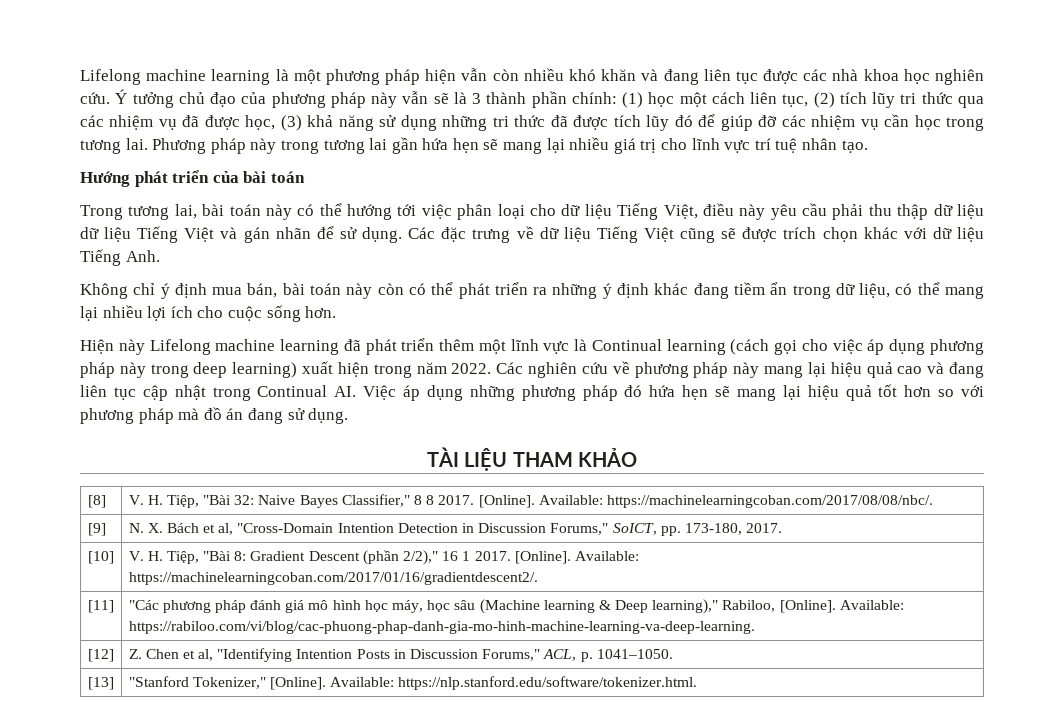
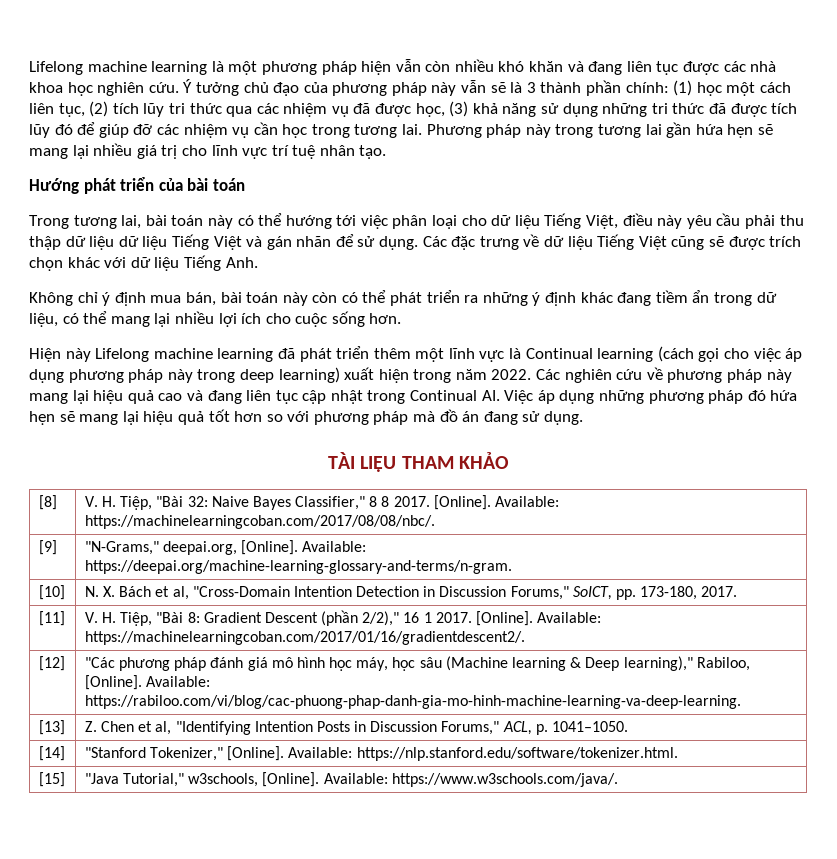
- [9] | N. X. Bách et al, "Cross-Domain Intention Detection in Discussion Forums," SoICT, pp. 173-180, 2017.
+ [9] | "N-Grams," deepai.org, [Online]. Available: https://deepai.org/machine-learning-glossary-and-terms/n-gram.
+ [10] | N. X. Bách et al, "Cross-Domain Intention Detection in Discussion Forums," SoICT, pp. 173-180, 2017.
- [10] | V. H. Tiệp, "Bài 8: Gradient Descent (phần 2/2)," 16 1 2017. [Online]. Available: https://machinelearningcoban.com/2017/01/16/gradientdescent2/.
+ [11] | V. H. Tiệp, "Bài 8: Gradient Descent (phần 2/2)," 16 1 2017. [Online]. Available: https://machinelearningcoban.com/2017/01/16/gradientdescent2/.
- [11] | "Các phương pháp đánh giá mô hình học máy, học sâu (Machine learning & Deep learning)," Rabiloo, [Online]. Available: https://rabiloo.com/vi/blog/cac-phuong-phap-danh-gia-mo-hinh-machine-learning-va-deep-learning.
+ [12] | "Các phương pháp đánh giá mô hình học máy, học sâu (Machine learning & Deep learning)," Rabiloo, [Online]. Available: https://rabiloo.com/vi/blog/cac-phuong-phap-danh-gia-mo-hinh-machine-learning-va-deep-learning.
- [12] | Z. Chen et al, "Identifying Intention Posts in Discussion Forums," ACL, p. 1041–1050.
+ [13] | Z. Chen et al, "Identifying Intention Posts in Discussion Forums," ACL, p. 1041–1050.
- [13] | "Stanford Tokenizer," [Online]. Available: https://nlp.stanford.edu/software/tokenizer.html.
+ [14] | "Stanford Tokenizer," [Online]. Available: https://nlp.stanford.edu/software/tokenizer.html.
+ [15] | "Java Tutorial," w3schools, [Online]. Available: https://www.w3schools.com/java/.

